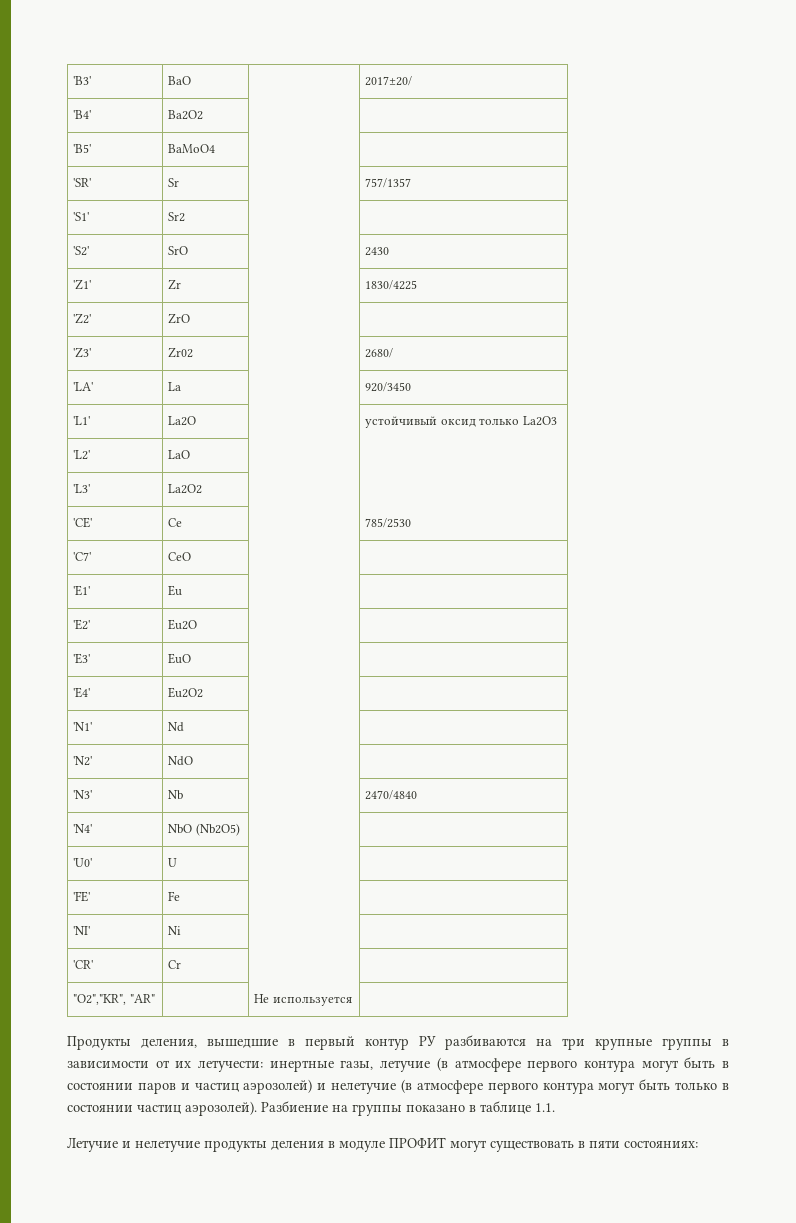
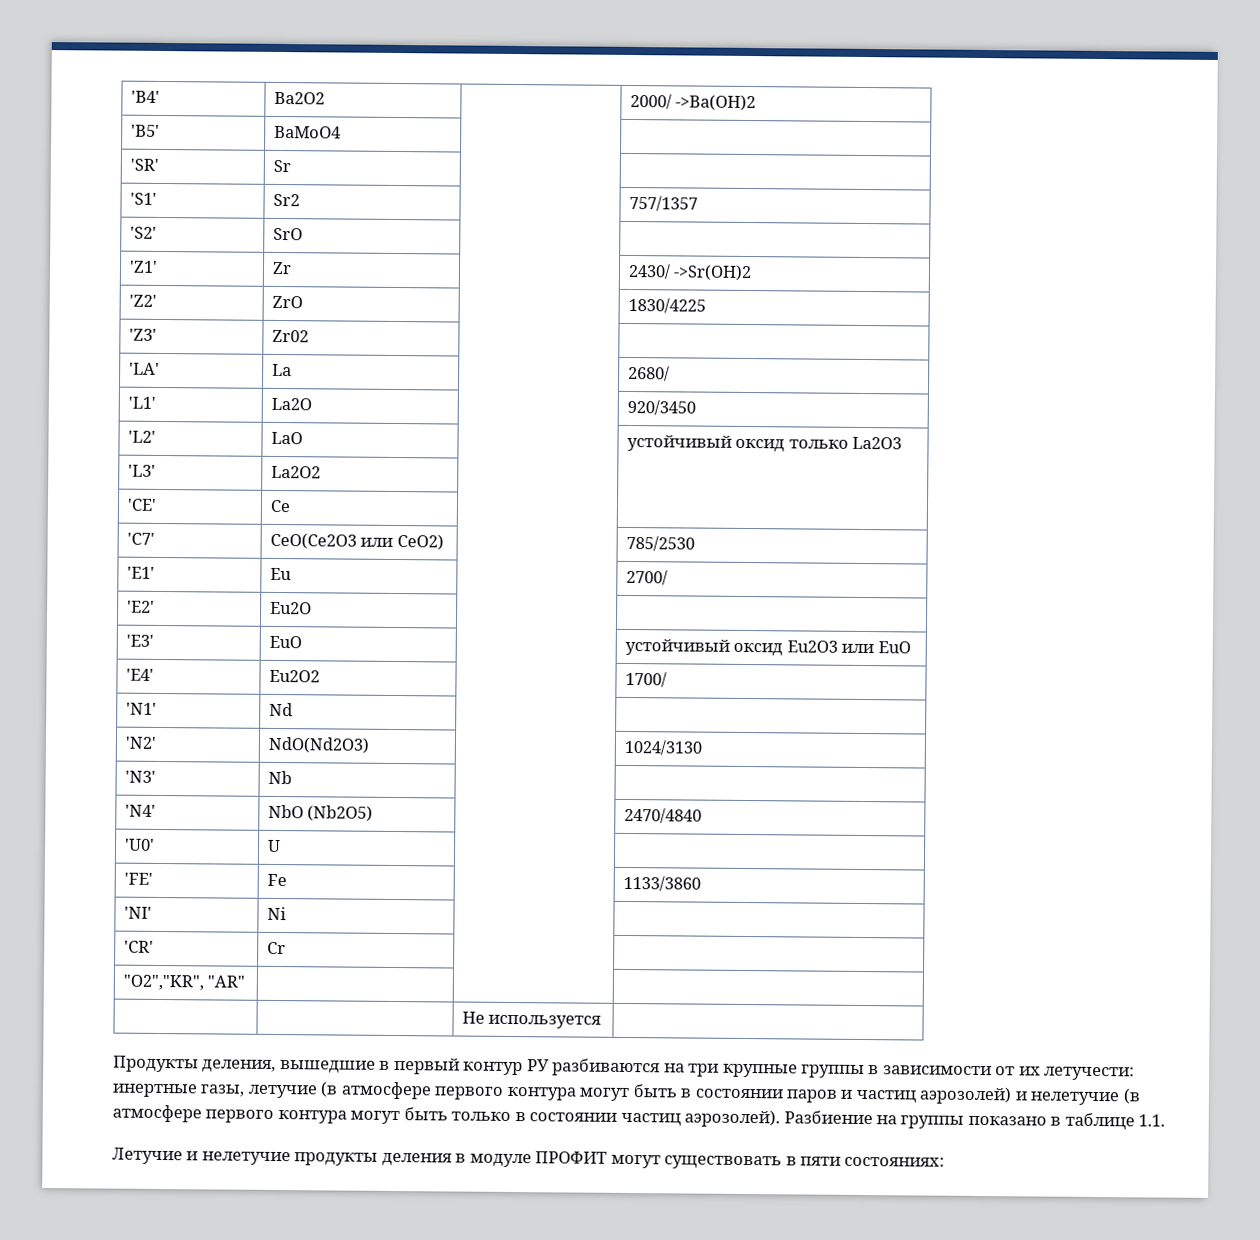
- 'B3' | BaO | | 2017±20/
- 'B4' | Ba2O2 | |
+ 'B4' | Ba2O2 | | 2000/ ->Ba(OH)2
- 'SR' | Sr | | 757/1357
+ 'SR' | Sr | |
- 'S1' | Sr2 | |
+ 'S1' | Sr2 | | 757/1357
- 'S2' | SrO | | 2430
+ 'S2' | SrO | |
- 'Z1' | Zr | | 1830/4225
+ 'Z1' | Zr | | 2430/ ->Sr(OH)2
- 'Z2' | ZrO | |
+ 'Z2' | ZrO | | 1830/4225
- 'Z3' | Zr02 | | 2680/
+ 'Z3' | Zr02 | |
- 'LA' | La | | 920/3450
+ 'LA' | La | | 2680/
- 'L1' | La2O | | устойчивый оксид только La2O3
- 'L2' | LaO | |
+ 'L1' | La2O | | 920/3450
+ 'L2' | LaO | | устойчивый оксид только La2O3
- 'CE' | Ce | | 785/2530
+ 'CE' | Ce | |
- 'C7' | CeO | |
+ 'C7' | CeO(Ce2O3 или СеО2) | | 785/2530
- 'E1' | Eu | |
+ 'E1' | Eu | | 2700/
- 'E3' | EuO | |
+ 'E3' | EuO | | устойчивый оксид Eu2O3 или EuO
- 'E4' | Eu2O2 | |
+ 'E4' | Eu2O2 | | 1700/
- 'N2' | NdO | |
+ 'N2' | NdO(Nd2O3) | | 1024/3130
- 'N3' | Nb | | 2470/4840
+ 'N3' | Nb | |
- 'N4' | NbO (Nb2O5) | |
+ 'N4' | NbO (Nb2O5) | | 2470/4840
- 'FE' | Fe | |
+ 'FE' | Fe | | 1133/3860
- "O2","KR", "AR" | | Не используется |
+ "O2","KR", "AR" | | |
+ | | Не используется |

